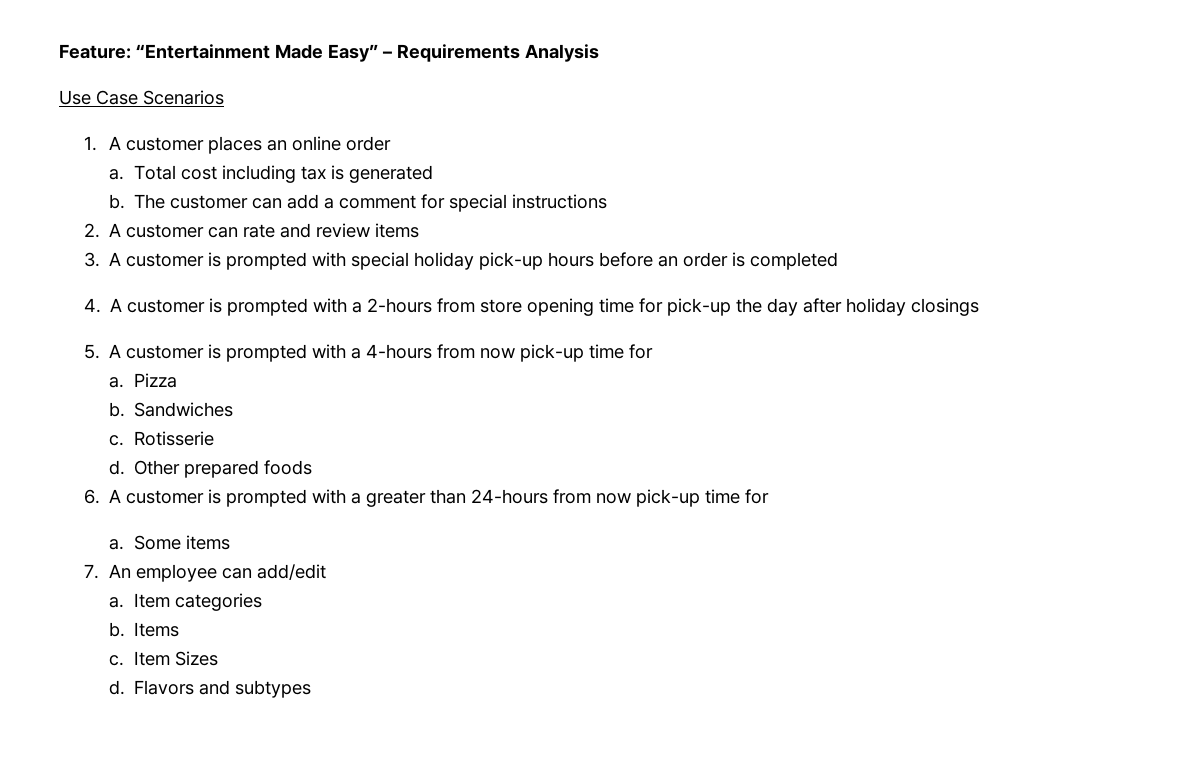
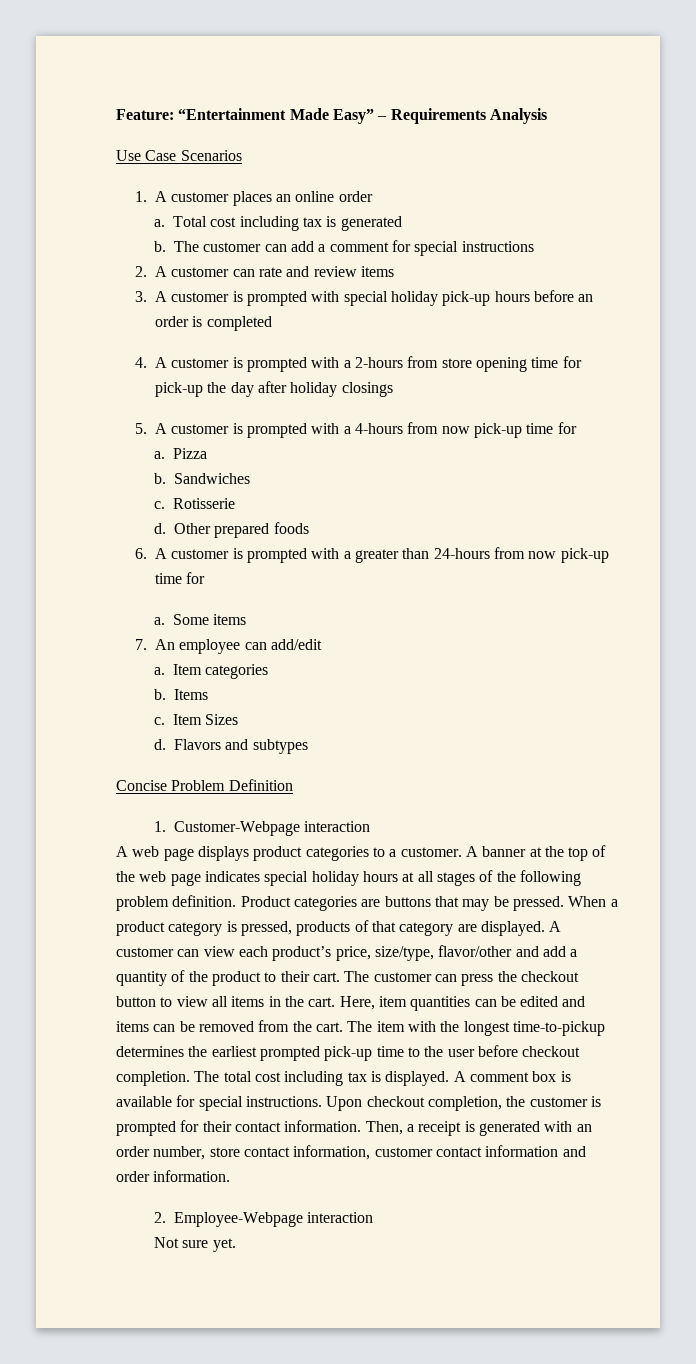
+ Concise Problem Definition
+ 1. Customer-Webpage interaction
+ A web page displays product categories to a customer. A banner at the top of the web page indicates special holiday hours at all stages of the following problem definition. Product categories are buttons that may be pressed. When a product category is pressed, products of that category are displayed. A customer can view each product’s price, size/type, flavor/other and add a quantity of the product to their cart. The customer can press the checkout button to view all items in the cart. Here, item quantities can be edited and items can be removed from the cart. The item with the longest time-to-pickup determines the earliest prompted pick-up time to the user before checkout completion. The total cost including tax is displayed. A comment box is available for special instructions. Upon checkout completion, the customer is prompted for their contact information. Then, a receipt is generated with an order number, store contact information, customer contact information and order information.
+ 2. Employee-Webpage interaction
+ Not sure yet.

